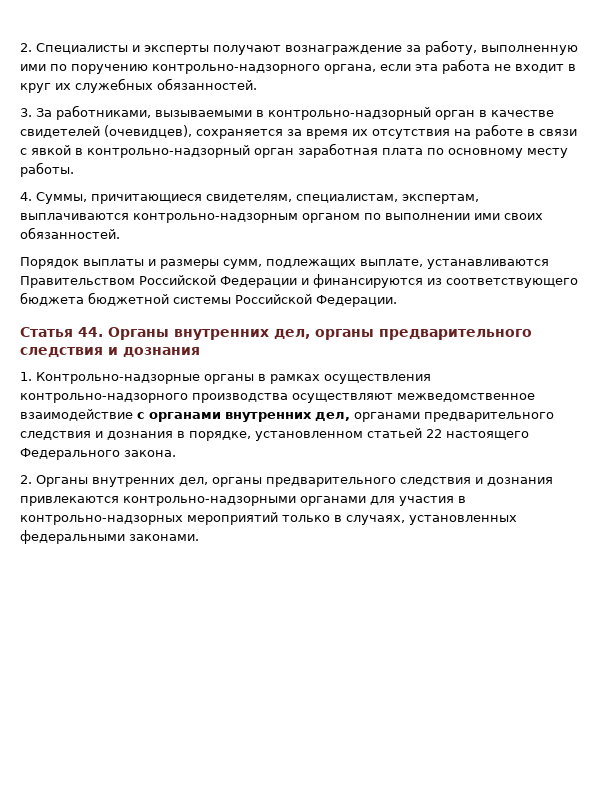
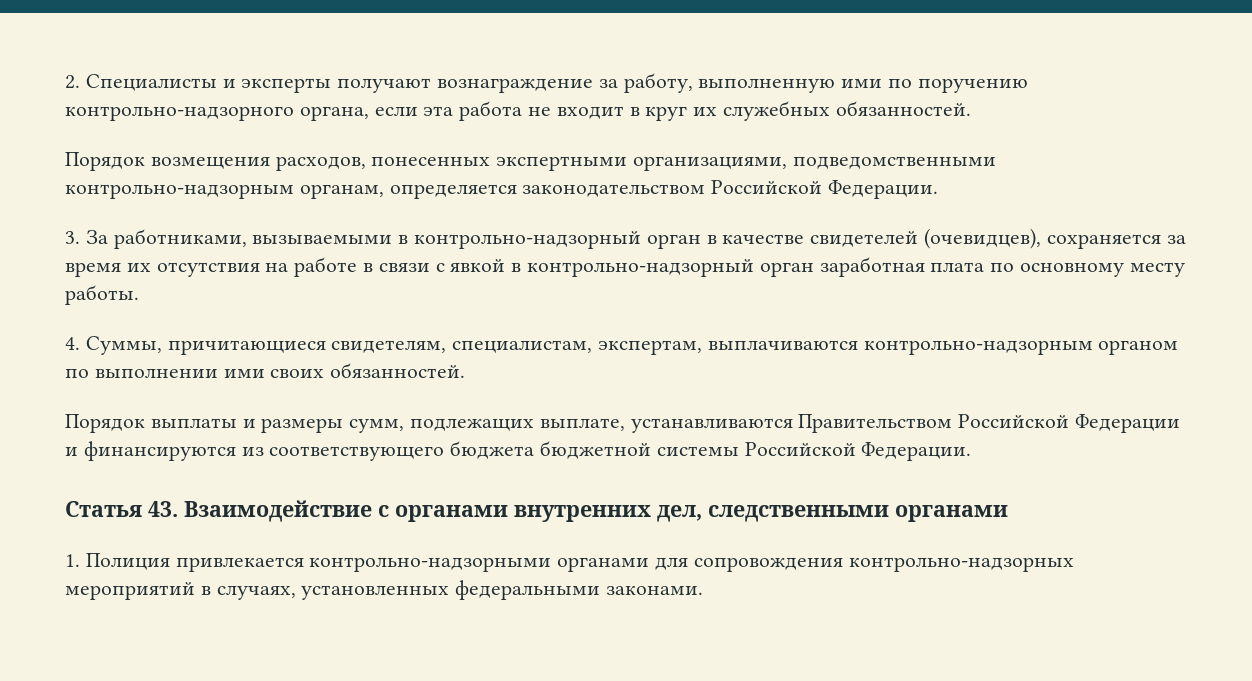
+ Порядок возмещения расходов, понесенных экспертными организациями, подведомственными контрольно-надзорным органам, определяется законодательством Российской Федерации.
- Статья 44. Органы внутренних дел, органы предварительного следствия и дознания
- 1. Контрольно-надзорные органы в рамках осуществления контрольно-надзорного производства осуществляют межведомственное взаимодействие с органами внутренних дел, органами предварительного следствия и дознания в порядке, установленном статьей 22 настоящего Федерального закона.
- 2. Органы внутренних дел, органы предварительного следствия и дознания привлекаются контрольно-надзорными органами для участия в контрольно-надзорных мероприятий только в случаях, установленных федеральными законами.
+ Статья 43. Взаимодействие с органами внутренних дел, следственными органами
+ 1. Полиция привлекается контрольно-надзорными органами для сопровождения контрольно-надзорных мероприятий в случаях, установленных федеральными законами.

